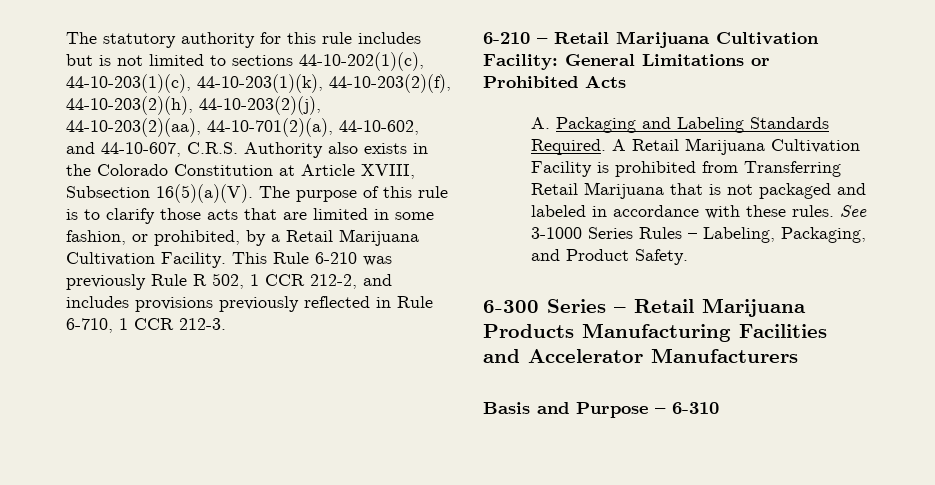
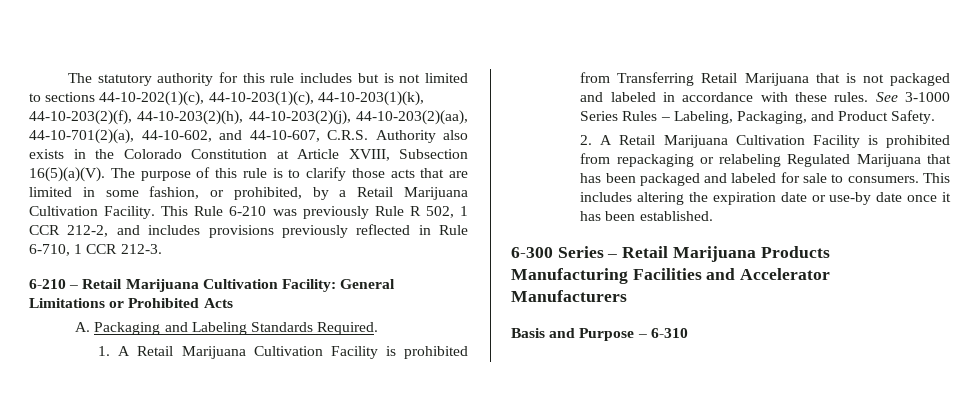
- A. Packaging and Labeling Standards Required. A Retail Marijuana Cultivation Facility is prohibited from Transferring Retail Marijuana that is not packaged and labeled in accordance with these rules.
+ A. Packaging and Labeling Standards Required.
+ 1. A Retail Marijuana Cultivation Facility is prohibited from Transferring Retail Marijuana that is not packaged and labeled in accordance with these rules.
+ 2. A Retail Marijuana Cultivation Facility is prohibited from repackaging or relabeling Regulated Marijuana that has been packaged and labeled for sale to consumers. This includes altering the expiration date or use-by date once it has been established.

